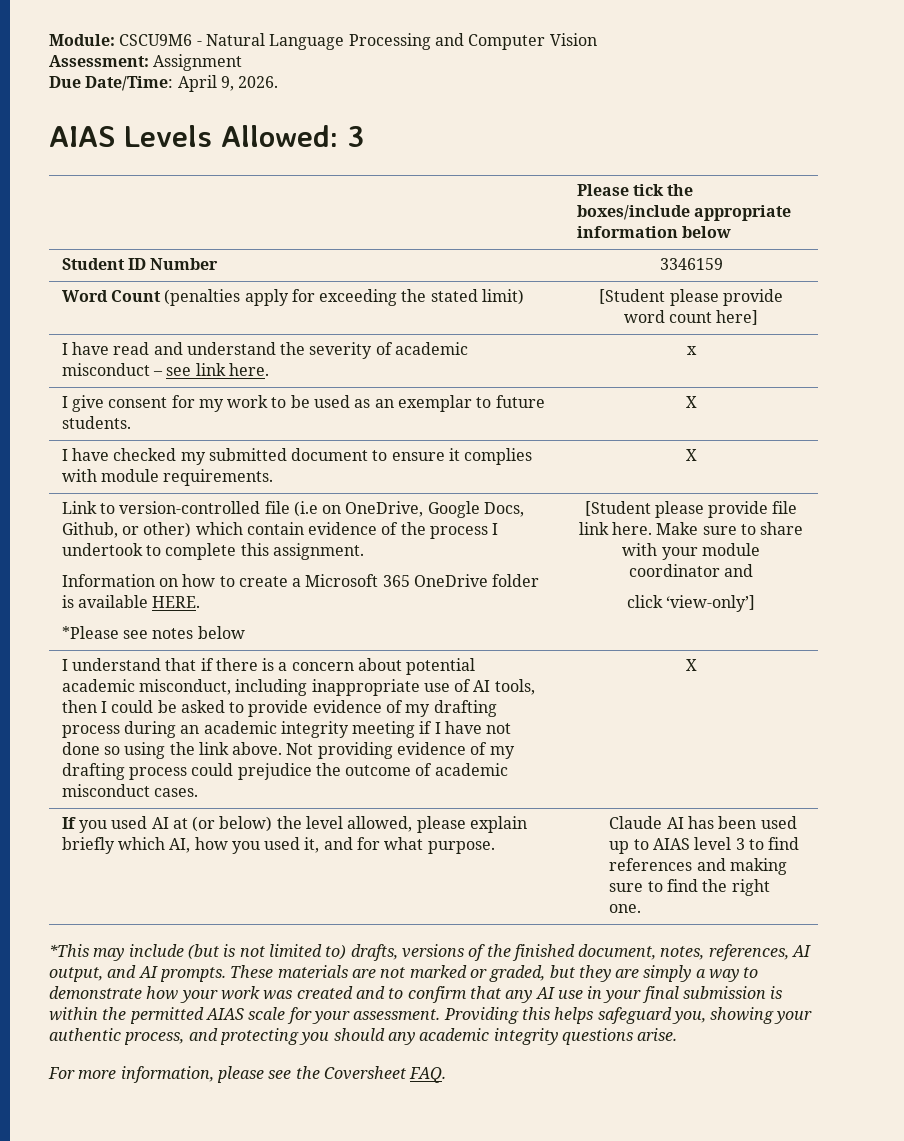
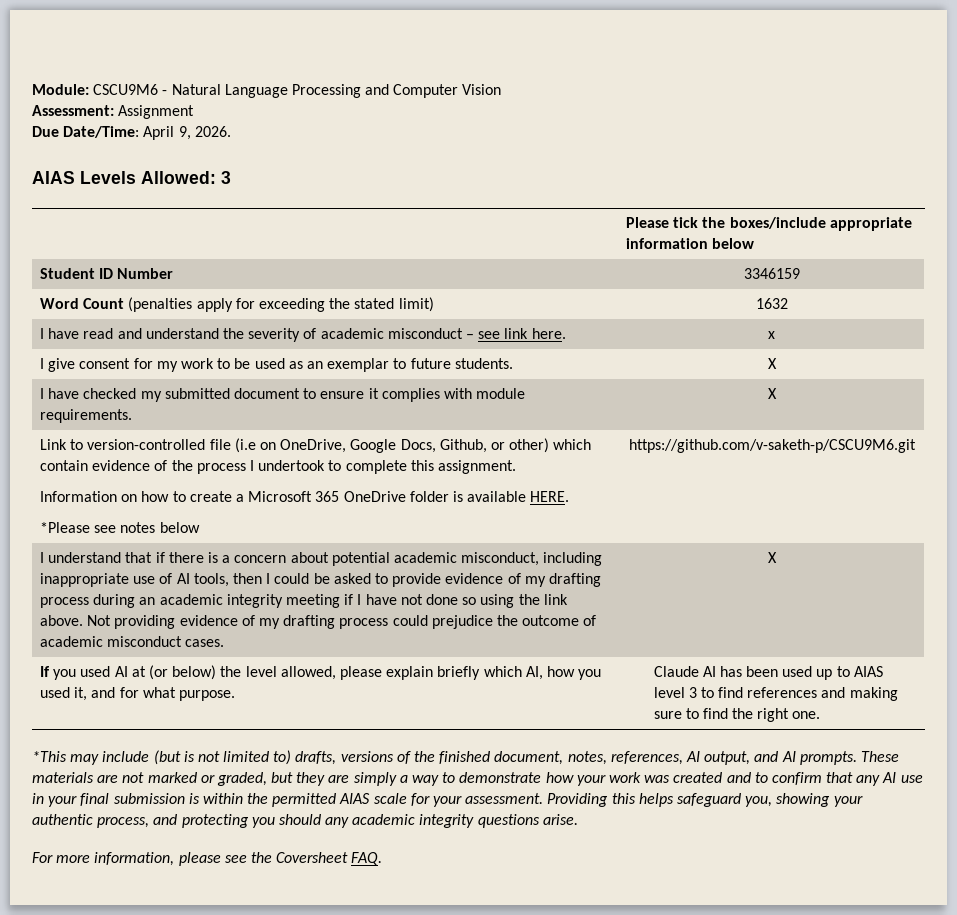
- Word Count (penalties apply for exceeding the stated limit) | [Student please provide word count here]
+ Word Count (penalties apply for exceeding the stated limit) | 1632
- [Student please provide file link here. Make sure to share with your module coordinator and
- click ‘view-only’]
+ https://github.com/v-saketh-p/CSCU9M6.git

